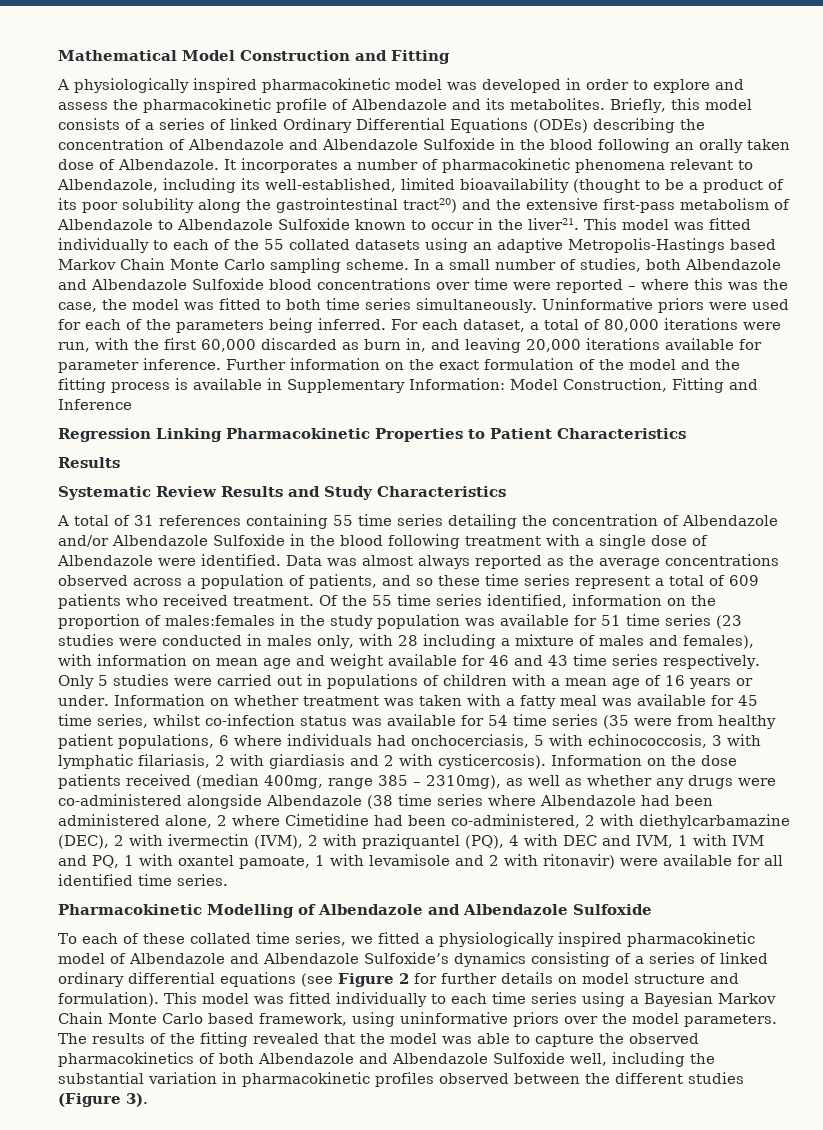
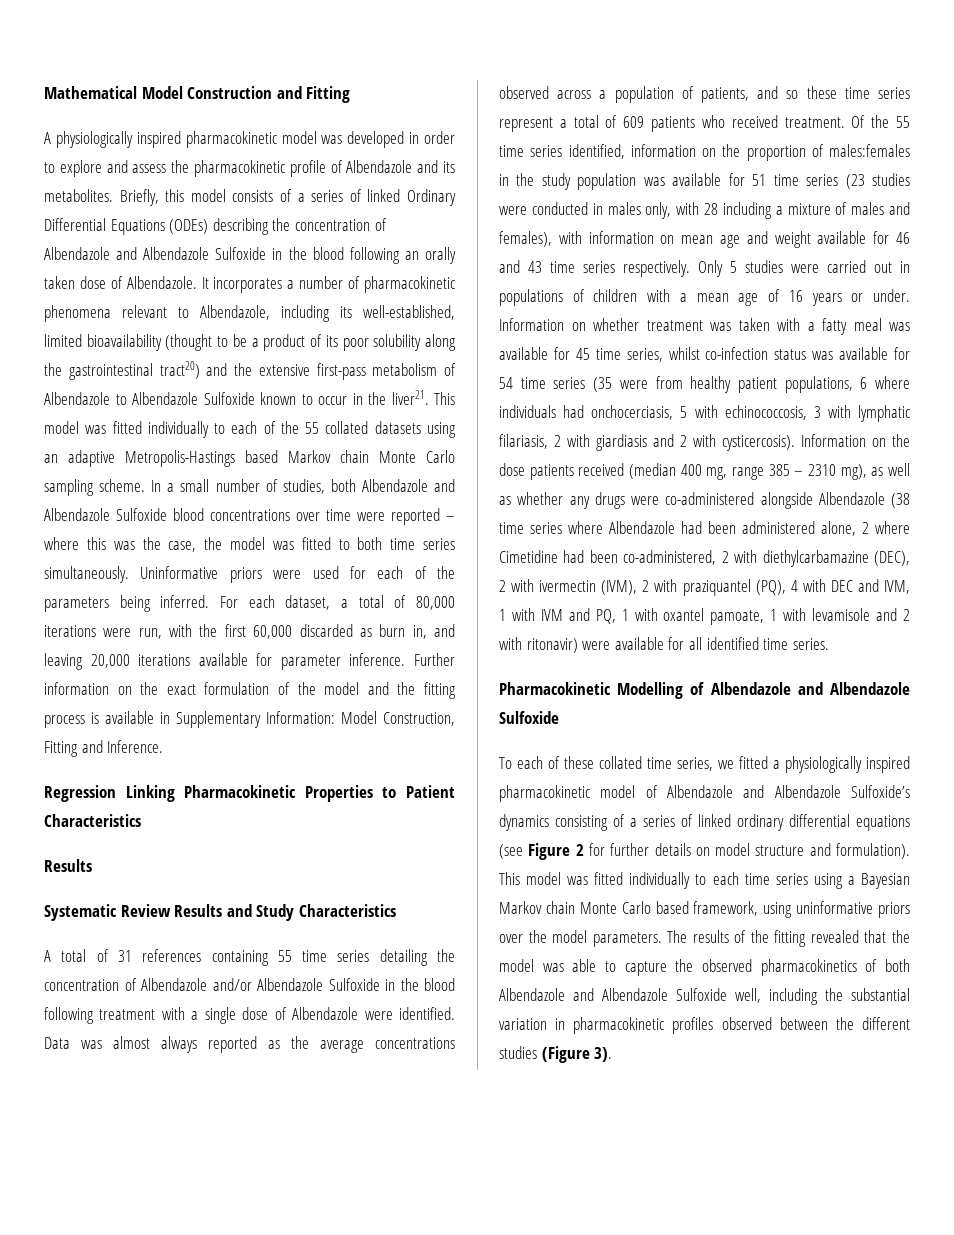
- This model was fitted individually to each of the 55 collated datasets using an adaptive Metropolis-Hastings based Markov Chain Monte Carlo sampling scheme.
+ This model was fitted individually to each of the 55 collated datasets using an adaptive Metropolis-Hastings based Markov chain Monte Carlo sampling scheme.
- Further information on the exact formulation of the model and the fitting process is available in Supplementary Information: Model Construction, Fitting and Inference
+ Further information on the exact formulation of the model and the fitting process is available in Supplementary Information: Model Construction, Fitting and Inference.
- Information on the dose patients received (median 400mg, range 385 – 2310mg), as well as whether any drugs were co-administered alongside Albendazole (38 time series where Albendazole had been administered alone, 2 where Cimetidine had been co-administered, 2 with diethylcarbamazine (DEC), 2 with ivermectin (IVM), 2 with praziquantel (PQ), 4 with DEC and IVM, 1 with IVM and PQ, 1 with oxantel pamoate, 1 with levamisole and 2 with ritonavir) were available for all identified time series.
+ Information on the dose patients received (median 400 mg, range 385 – 2310 mg), as well as whether any drugs were co-administered alongside Albendazole (38 time series where Albendazole had been administered alone, 2 where Cimetidine had been co-administered, 2 with diethylcarbamazine (DEC), 2 with ivermectin (IVM), 2 with praziquantel (PQ), 4 with DEC and IVM, 1 with IVM and PQ, 1 with oxantel pamoate, 1 with levamisole and 2 with ritonavir) were available for all identified time series.
- This model was fitted individually to each time series using a Bayesian Markov Chain Monte Carlo based framework, using uninformative priors over the model parameters.
+ This model was fitted individually to each time series using a Bayesian Markov chain Monte Carlo based framework, using uninformative priors over the model parameters.

